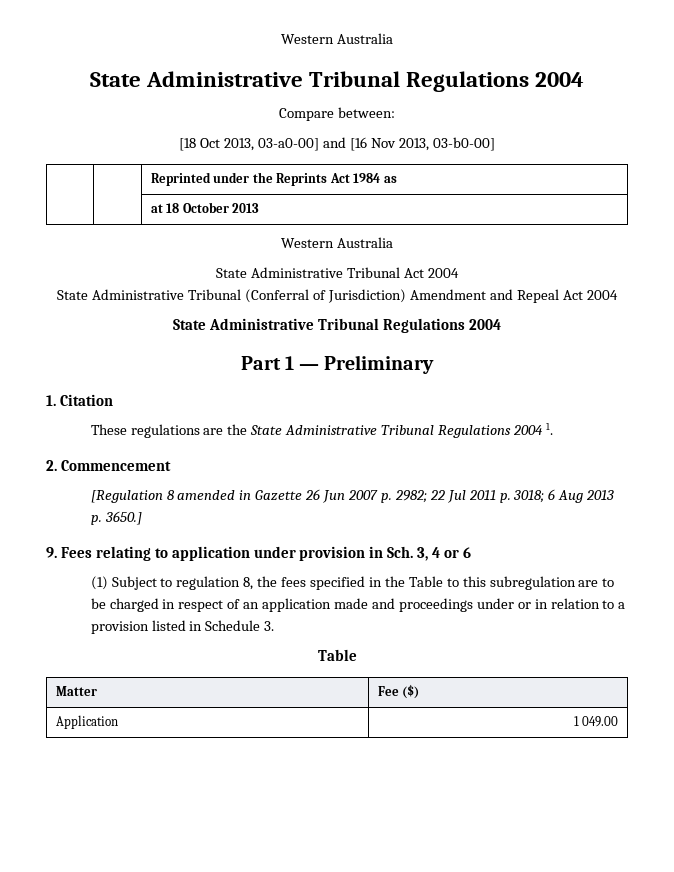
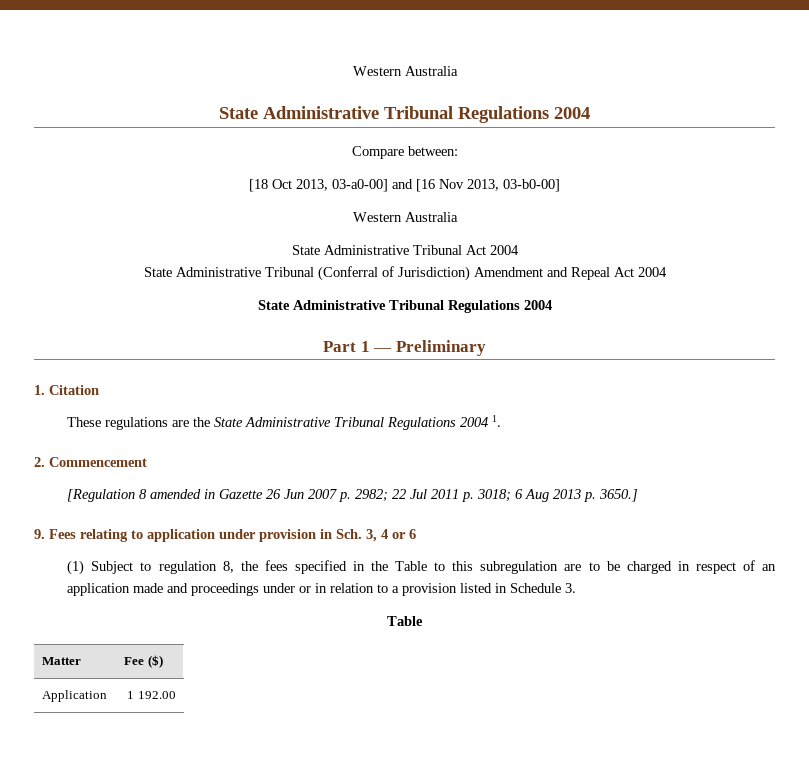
- | | Reprinted under the Reprints Act 1984 as
- | | at 18 October 2013
- Application | 1 049.00
+ Application | 1 192.00

